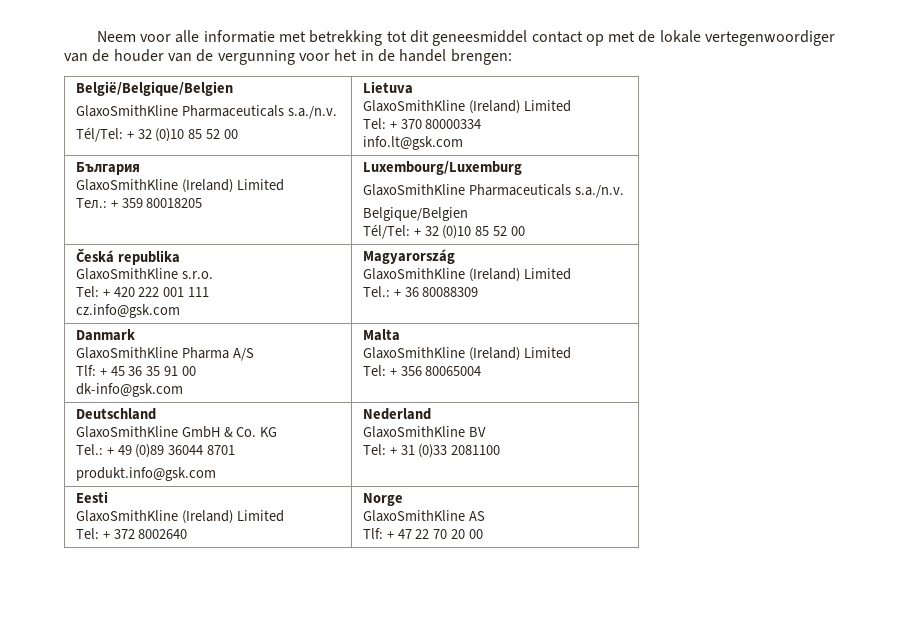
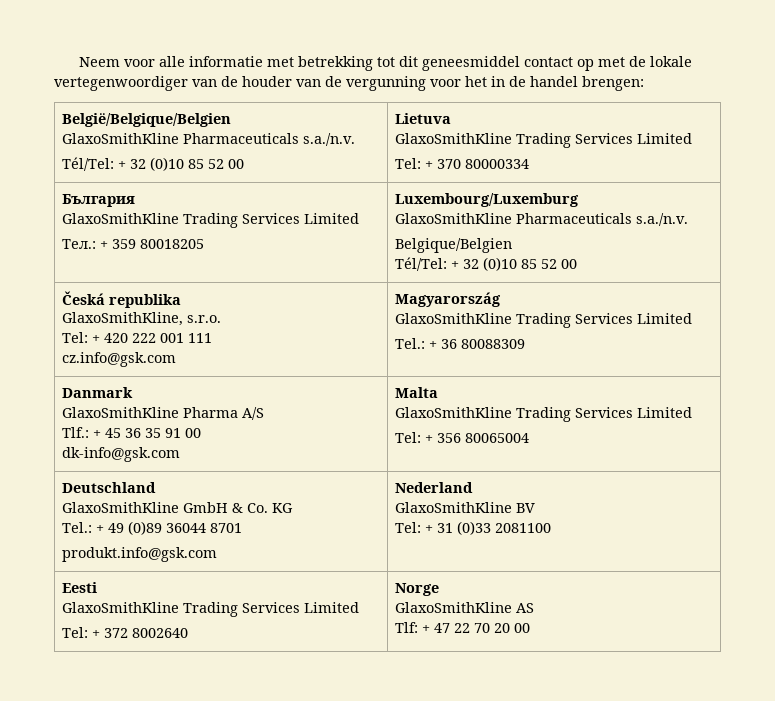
  België/Belgique/Belgien
  GlaxoSmithKline Pharmaceuticals s.a./n.v.
  Tél/Tel: + 32 (0)10 85 52 00 | Lietuva
- GlaxoSmithKline (Ireland) Limited
+ GlaxoSmithKline Trading Services Limited
  Tel: + 370 80000334
- info.lt@gsk.com
  България
- GlaxoSmithKline (Ireland) Limited
+ GlaxoSmithKline Trading Services Limited
  Česká republika
- GlaxoSmithKline s.r.o.
+ GlaxoSmithKline, s.r.o.
  Tel: + 420 222 001 111
  cz.info@gsk.com | Magyarország
- GlaxoSmithKline (Ireland) Limited
+ GlaxoSmithKline Trading Services Limited
  Danmark
  GlaxoSmithKline Pharma A/S
- Tlf: + 45 36 35 91 00
+ Tlf.: + 45 36 35 91 00
  dk-info@gsk.com | Malta
- GlaxoSmithKline (Ireland) Limited
+ GlaxoSmithKline Trading Services Limited
  Eesti
- GlaxoSmithKline (Ireland) Limited
+ GlaxoSmithKline Trading Services Limited

